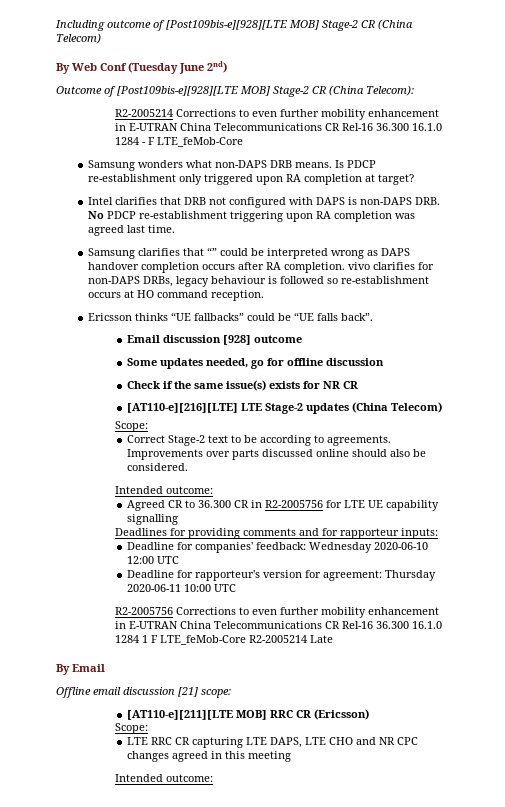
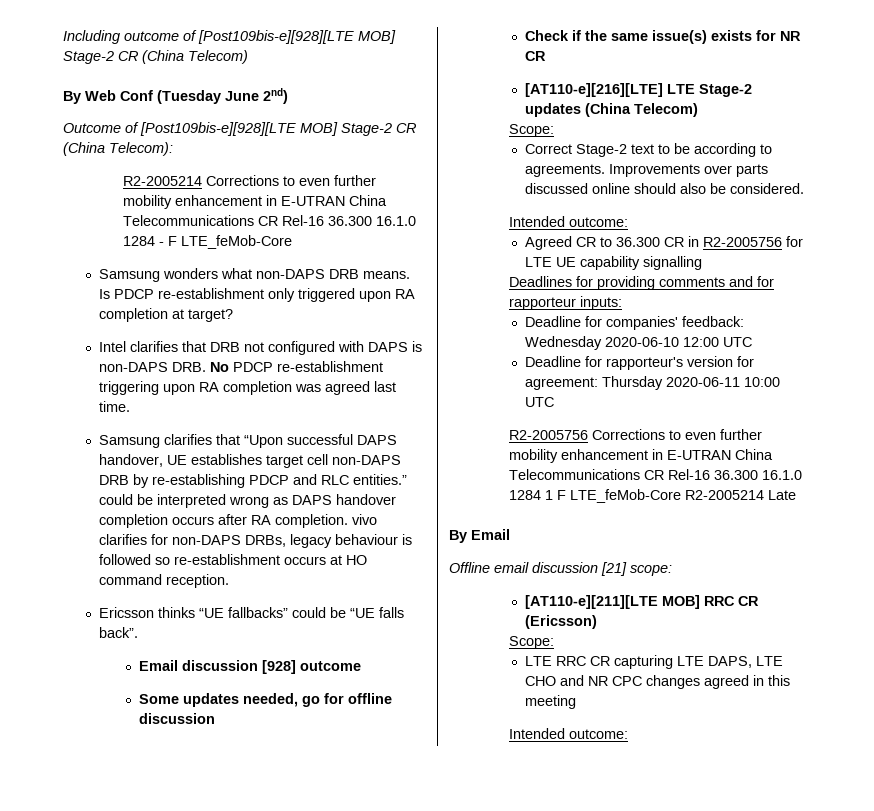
- Samsung clarifies that “” could be interpreted wrong as DAPS handover completion occurs after RA completion. vivo clarifies for non-DAPS DRBs, legacy behaviour is followed so re-establishment occurs at HO command reception.
+ Samsung clarifies that “Upon successful DAPS handover, UE establishes target cell non-DAPS DRB by re-establishing PDCP and RLC entities.” could be interpreted wrong as DAPS handover completion occurs after RA completion. vivo clarifies for non-DAPS DRBs, legacy behaviour is followed so re-establishment occurs at HO command reception.

